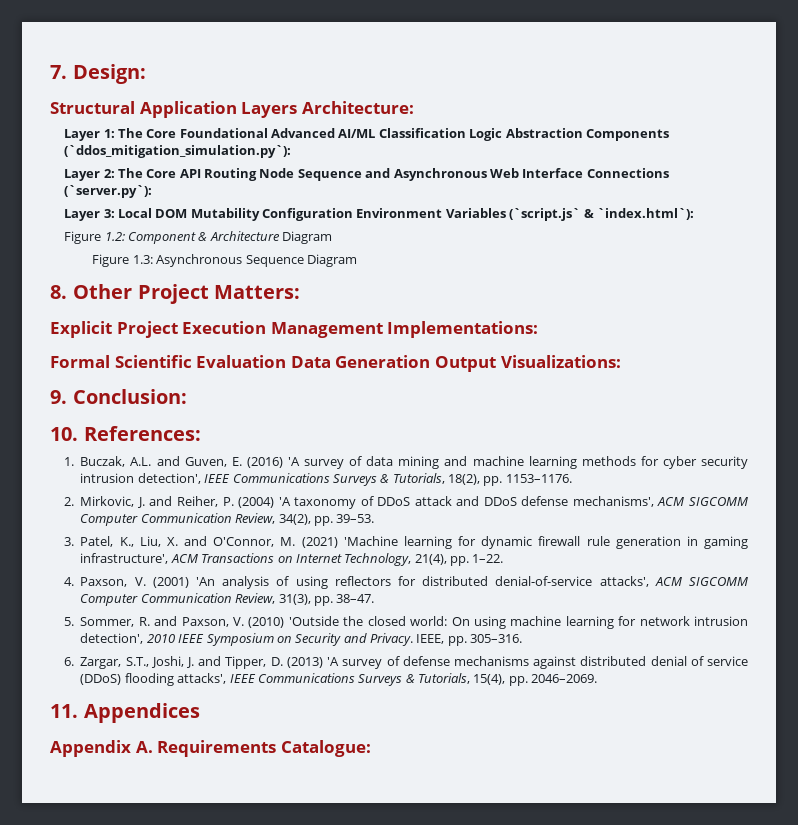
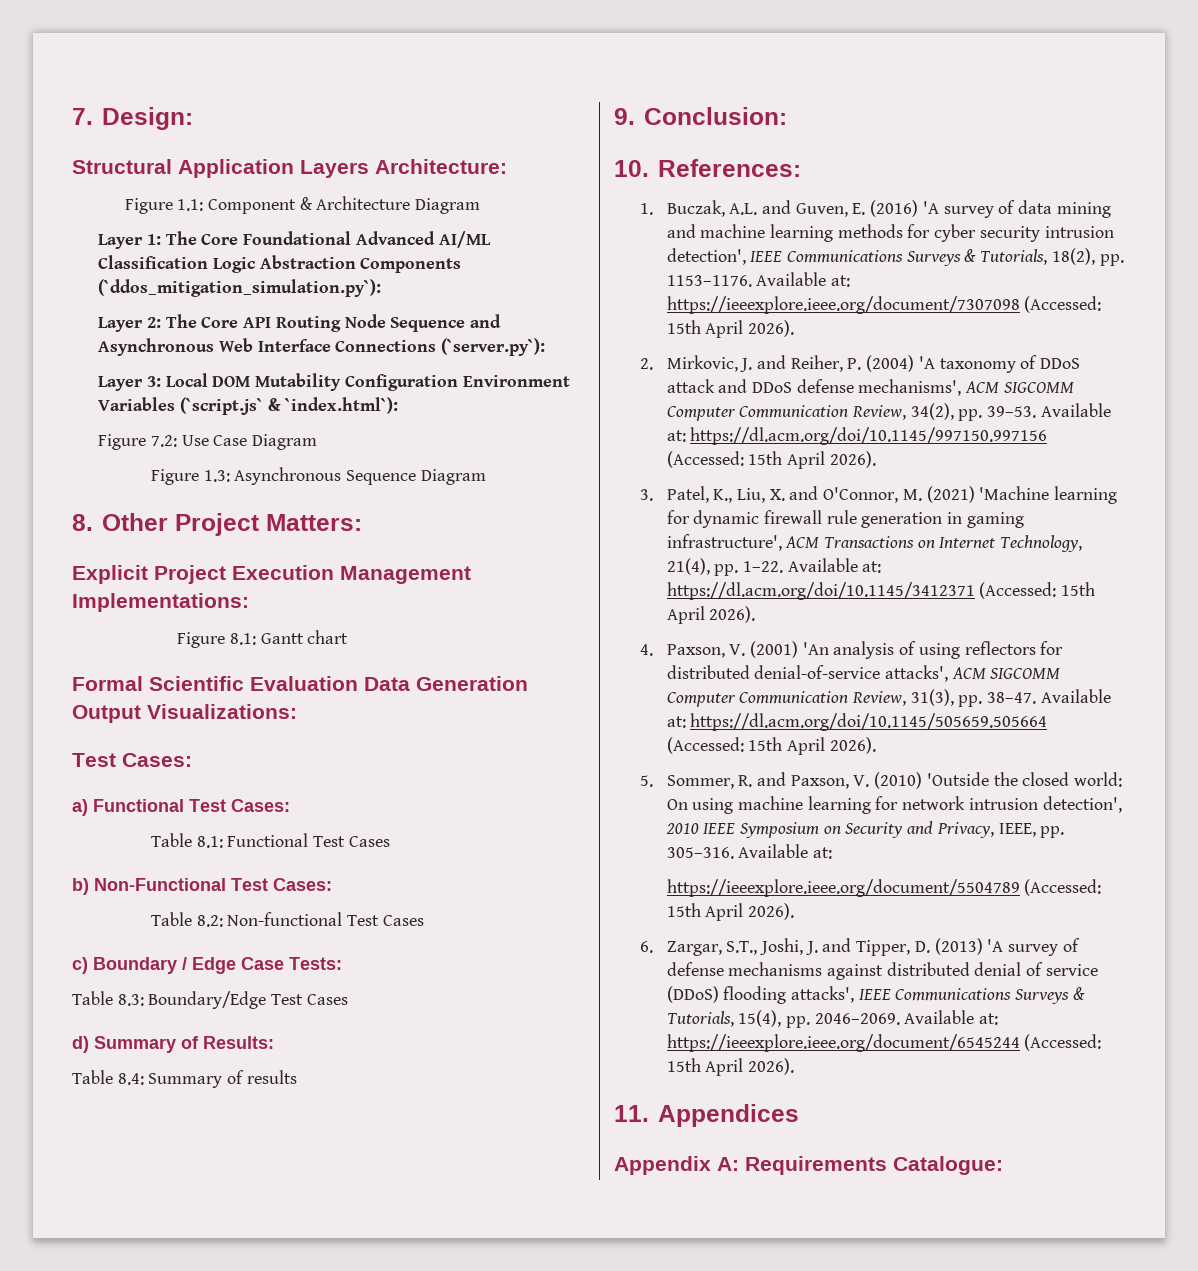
+ Figure 1.1: Component & Architecture Diagram
- Figure 1.2: Component & Architecture Diagram
+ Figure 7.2: Use Case Diagram
+ Figure 8.1: Gantt chart
  Formal Scientific Evaluation Data Generation Output Visualizations:
+ Test Cases:
+ a) Functional Test Cases:
+ Table 8.1: Functional Test Cases
+ b) Non-Functional Test Cases:
+ Table 8.2: Non-functional Test Cases
+ c) Boundary / Edge Case Tests:
+ Table 8.3: Boundary/Edge Test Cases
+ d) Summary of Results:
+ Table 8.4: Summary of results
+ Available at: https://ieeexplore.ieee.org/document/7307098 (Accessed: 15th April 2026).
+ Available at: https://dl.acm.org/doi/10.1145/997150.997156 (Accessed: 15th April 2026).
+ Available at: https://dl.acm.org/doi/10.1145/3412371 (Accessed: 15th April 2026).
+ Available at: https://dl.acm.org/doi/10.1145/505659.505664 (Accessed: 15th April 2026).
- 5. Sommer, R. and Paxson, V. (2010) 'Outside the closed world: On using machine learning for network intrusion detection', 2010 IEEE Symposium on Security and Privacy. IEEE, pp. 305–316.
+ 5. Sommer, R. and Paxson, V. (2010) 'Outside the closed world: On using machine learning for network intrusion detection', 2010 IEEE Symposium on Security and Privacy, IEEE, pp. 305–316. Available at:
+ https://ieeexplore.ieee.org/document/5504789 (Accessed: 15th April 2026).
+ Available at: https://ieeexplore.ieee.org/document/6545244 (Accessed: 15th April 2026).
- Appendix A. Requirements Catalogue:
+ Appendix A: Requirements Catalogue:

